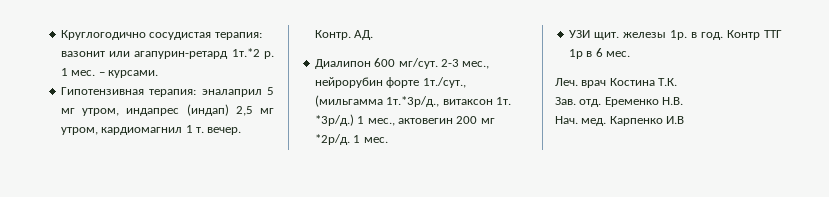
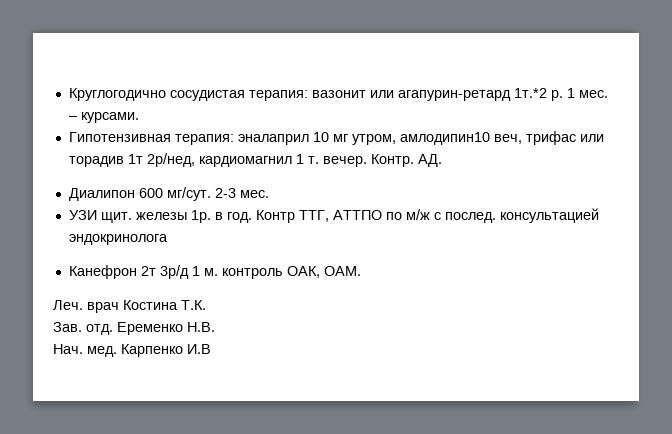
- Гипотензивная терапия: эналаприл 5 мг утром, индапрес (индап) 2,5 мг утром, кардиомагнил 1 т. вечер.
+ Гипотензивная терапия: эналаприл 10 мг утром, амлодипин10 веч, трифас или торадив 1т 2р/нед, кардиомагнил 1 т. вечер.
- 2-3 мес., нейрорубин форте 1т./сут., (мильгамма 1т.*3р/д., витаксон 1т. *3р/д.) 1 мес., актовегин 200 мг *2р/д. 1 мес.
+ 2-3 мес.
- Контр ТТГ 1р в 6 мес.
+ Контр ТТГ, АТТПО по м/ж с послед. консультацией эндокринолога
+ Канефрон 2т 3р/д 1 м. контроль ОАК, ОАМ.

